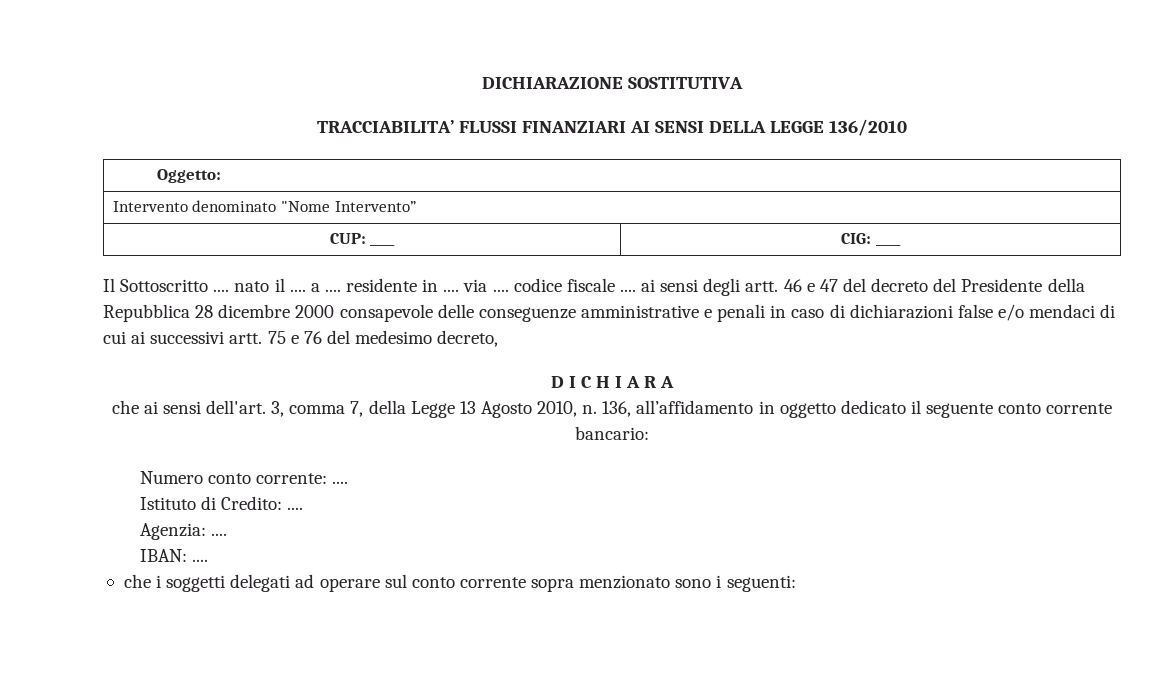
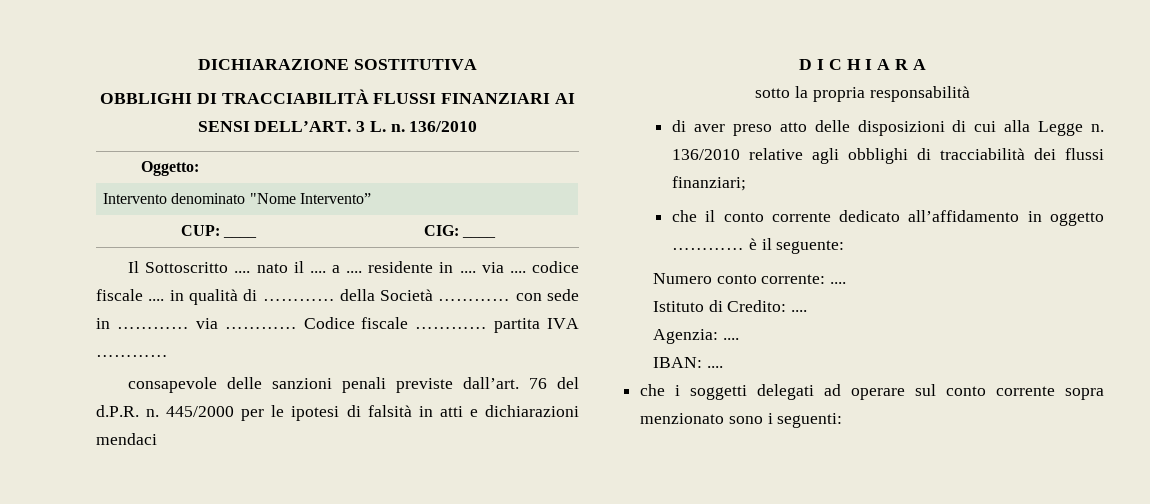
- TRACCIABILITA’ FLUSSI FINANZIARI AI SENSI DELLA LEGGE 136/2010
+ OBBLIGHI DI TRACCIABILITÀ FLUSSI FINANZIARI AI SENSI DELL’ART. 3 L. n. 136/2010
- Il Sottoscritto .... nato il .... a .... residente in .... via .... codice fiscale .... ai sensi degli artt. 46 e 47 del decreto del Presidente della Repubblica 28 dicembre 2000 consapevole delle conseguenze amministrative e penali in caso di dichiarazioni false e/o mendaci di cui ai successivi artt. 75 e 76 del medesimo decreto,
+ Il Sottoscritto .... nato il .... a .... residente in .... via .... codice fiscale .... in qualità di ………… della Società ………… con sede in ………… via ………… Codice fiscale ………… partita IVA …………
+ consapevole delle sanzioni penali previste dall’art. 76 del d.P.R. n. 445/2000 per le ipotesi di falsità in atti e dichiarazioni mendaci
- che ai sensi dell'art. 3, comma 7, della Legge 13 Agosto 2010, n. 136, all’affidamento in oggetto dedicato il seguente conto corrente bancario:
+ sotto la propria responsabilità
+ di aver preso atto delle disposizioni di cui alla Legge n. 136/2010 relative agli obblighi di tracciabilità dei flussi finanziari;
+ che il conto corrente dedicato all’affidamento in oggetto ………… è il seguente:

